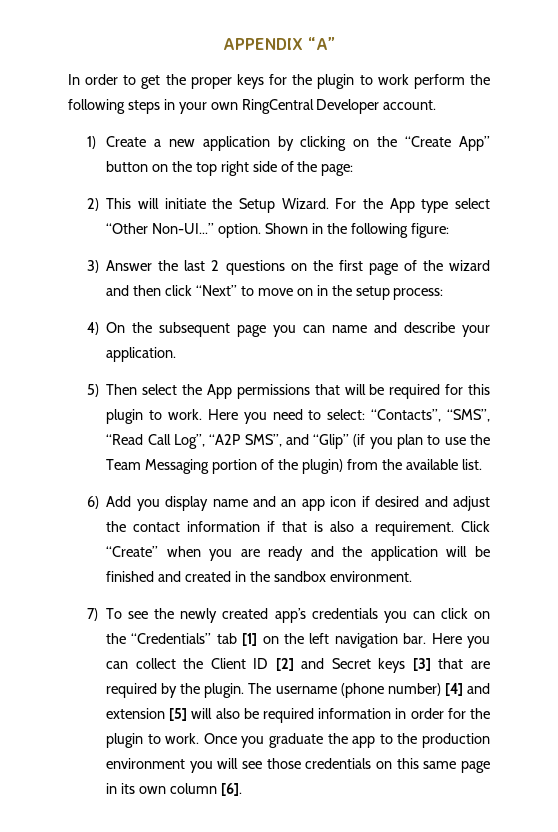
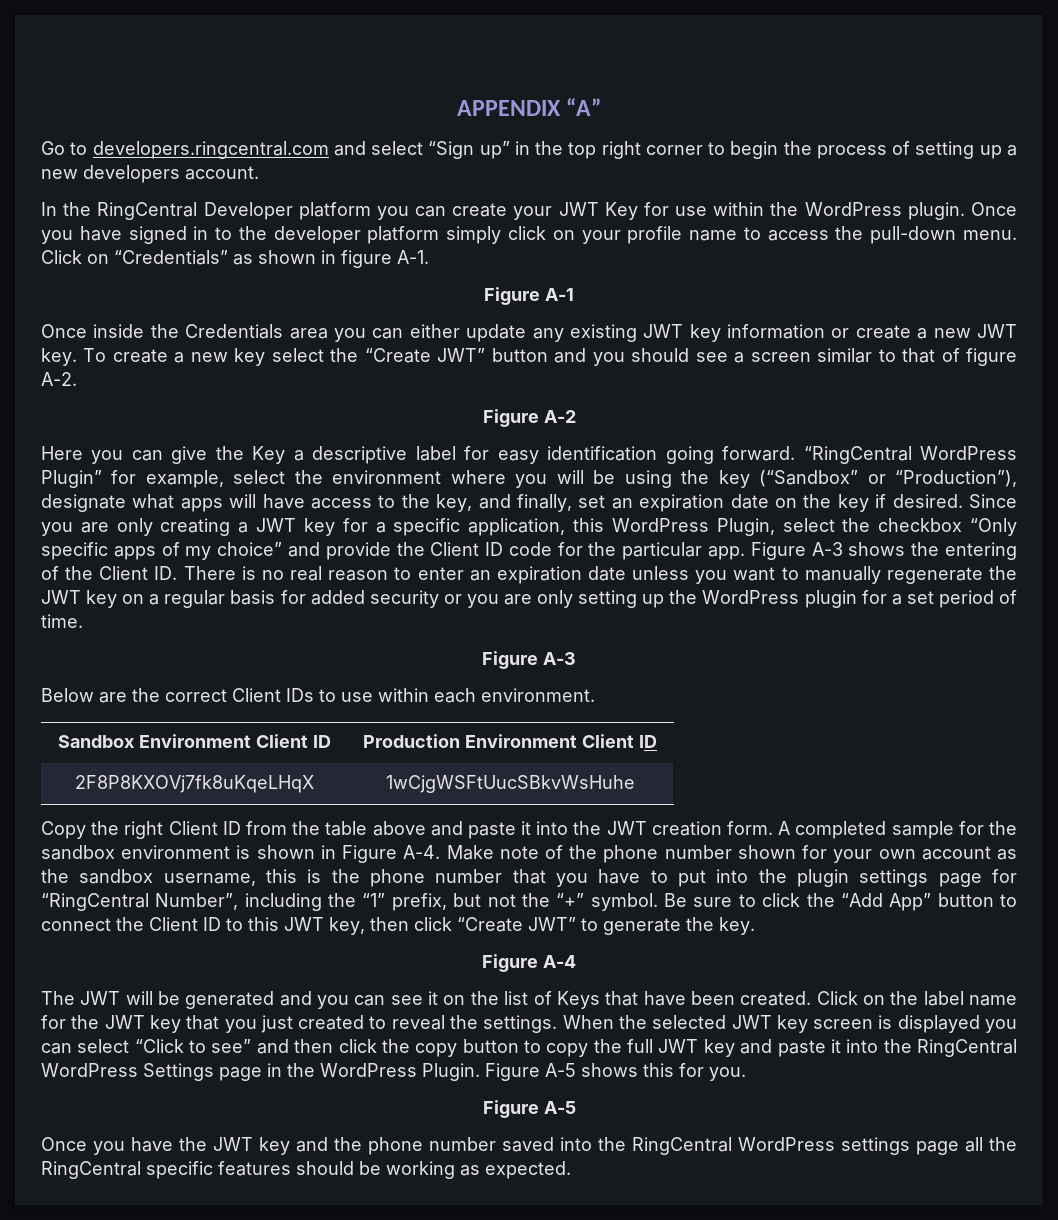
- In order to get the proper keys for the plugin to work perform the following steps in your own RingCentral Developer account.
- 1) Create a new application by clicking on the “Create App” button on the top right side of the page:
- 2) This will initiate the Setup Wizard. For the App type select “Other Non-UI...” option. Shown in the following figure:
- 3) Answer the last 2 questions on the first page of the wizard and then click “Next” to move on in the setup process:
- 4) On the subsequent page you can name and describe your application.
- 5) Then select the App permissions that will be required for this plugin to work. Here you need to select: “Contacts”, “SMS”, “Read Call Log”, “A2P SMS”, and “Glip” (if you plan to use the Team Messaging portion of the plugin) from the available list.
- 6) Add you display name and an app icon if desired and adjust the contact information if that is also a requirement. Click “Create” when you are ready and the application will be finished and created in the sandbox environment.
- 7) To see the newly created app’s credentials you can click on the “Credentials” tab [1] on the left navigation bar. Here you can collect the Client ID [2] and Secret keys [3] that are required by the plugin. The username (phone number) [4] and extension [5] will also be required information in order for the plugin to work. Once you graduate the app to the production environment you will see those credentials on this same page in its own column [6].
+ Go to developers.ringcentral.com and select “Sign up” in the top right corner to begin the process of setting up a new developers account.
+ In the RingCentral Developer platform you can create your JWT Key for use within the WordPress plugin. Once you have signed in to the developer platform simply click on your profile name to access the pull-down menu. Click on “Credentials” as shown in figure A-1.
+ Figure A-1
+ Once inside the Credentials area you can either update any existing JWT key information or create a new JWT key. To create a new key select the “Create JWT” button and you should see a screen similar to that of figure A-2.
+ Figure A-2
+ Here you can give the Key a descriptive label for easy identification going forward. “RingCentral WordPress Plugin” for example, select the environment where you will be using the key (“Sandbox” or “Production”), designate what apps will have access to the key, and finally, set an expiration date on the key if desired. Since you are only creating a JWT key for a specific application, this WordPress Plugin, select the checkbox “Only specific apps of my choice” and provide the Client ID code for the particular app. Figure A-3 shows the entering of the Client ID. There is no real reason to enter an expiration date unless you want to manually regenerate the JWT key on a regular basis for added security or you are only setting up the WordPress plugin for a set period of time.
+ Figure A-3
+ Below are the correct Client IDs to use within each environment.
+ Sandbox Environment Client ID | Production Environment Client ID
+ 2F8P8KXOVj7fk8uKqeLHqX | 1wCjgWSFtUucSBkvWsHuhe
+ Copy the right Client ID from the table above and paste it into the JWT creation form. A completed sample for the sandbox environment is shown in Figure A-4. Make note of the phone number shown for your own account as the sandbox username, this is the phone number that you have to put into the plugin settings page for “RingCentral Number”, including the “1” prefix, but not the “+” symbol. Be sure to click the “Add App” button to connect the Client ID to this JWT key, then click “Create JWT” to generate the key.
+ Figure A-4
+ The JWT will be generated and you can see it on the list of Keys that have been created. Click on the label name for the JWT key that you just created to reveal the settings. When the selected JWT key screen is displayed you can select “Click to see” and then click the copy button to copy the full JWT key and paste it into the RingCentral WordPress Settings page in the WordPress Plugin. Figure A-5 shows this for you.
+ Figure A-5
+ Once you have the JWT key and the phone number saved into the RingCentral WordPress settings page all the RingCentral specific features should be working as expected.

